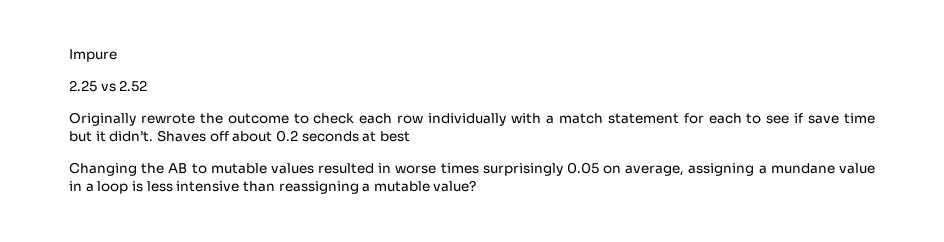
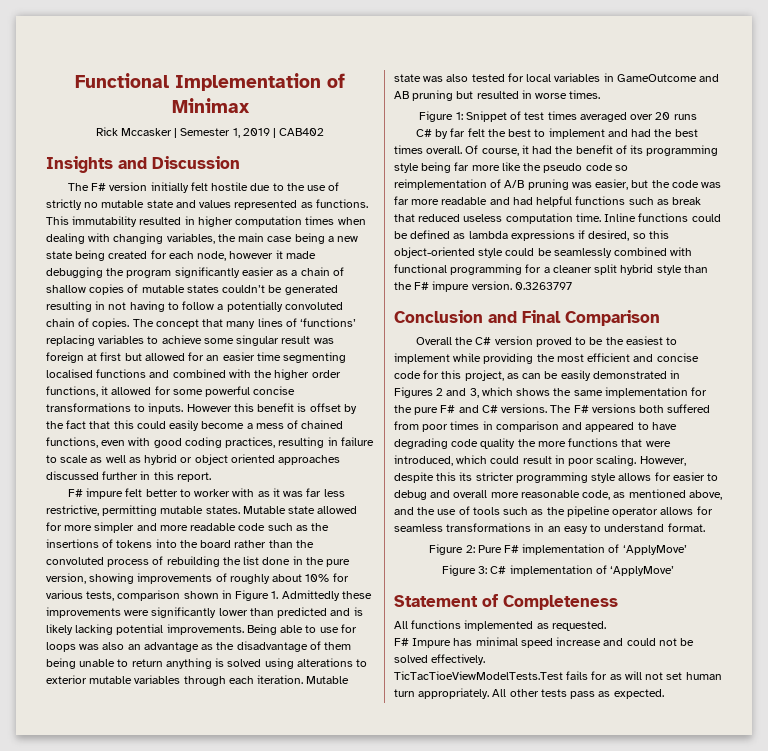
- Impure
- 2.25 vs 2.52
- Originally rewrote the outcome to check each row individually with a match statement for each to see if save time but it didn’t. Shaves off about 0.2 seconds at best
- Changing the AB to mutable values resulted in worse times surprisingly 0.05 on average, assigning a mundane value in a loop is less intensive than reassigning a mutable value?
+ Functional Implementation of Minimax
+ Rick Mccasker | Semester 1, 2019 | CAB402
+ Insights and Discussion
+ The F# version initially felt hostile due to the use of strictly no mutable state and values represented as functions. This immutability resulted in higher computation times when dealing with changing variables, the main case being a new state being created for each node, however it made debugging the program significantly easier as a chain of shallow copies of mutable states couldn’t be generated resulting in not having to follow a potentially convoluted chain of copies. The concept that many lines of ‘functions’ replacing variables to achieve some singular result was foreign at first but allowed for an easier time segmenting localised functions and combined with the higher order functions, it allowed for some powerful concise transformations to inputs. However this benefit is offset by the fact that this could easily become a mess of chained functions, even with good coding practices, resulting in failure to scale as well as hybrid or object oriented approaches discussed further in this report.
+ F# impure felt better to worker with as it was far less restrictive, permitting mutable states. Mutable state allowed for more simpler and more readable code such as the insertions of tokens into the board rather than the convoluted process of rebuilding the list done in the pure version, showing improvements of roughly about 10% for various tests, comparison shown in Figure 1. Admittedly these improvements were significantly lower than predicted and is likely lacking potential improvements. Being able to use for loops was also an advantage as the disadvantage of them being unable to return anything is solved using alterations to exterior mutable variables through each iteration. Mutable state was also tested for local variables in GameOutcome and AB pruning but resulted in worse times.
+ Figure 1: Snippet of test times averaged over 20 runs
+ C# by far felt the best to implement and had the best times overall. Of course, it had the benefit of its programming style being far more like the pseudo code so reimplementation of A/B pruning was easier, but the code was far more readable and had helpful functions such as break that reduced useless computation time. Inline functions could be defined as lambda expressions if desired, so this object-oriented style could be seamlessly combined with functional programming for a cleaner split hybrid style than the F# impure version. 0.3263797
+ Conclusion and Final Comparison
+ Overall the C# version proved to be the easiest to implement while providing the most efficient and concise code for this project, as can be easily demonstrated in Figures 2 and 3, which shows the same implementation for the pure F# and C# versions. The F# versions both suffered from poor times in comparison and appeared to have degrading code quality the more functions that were introduced, which could result in poor scaling. However, despite this its stricter programming style allows for easier to debug and overall more reasonable code, as mentioned above, and the use of tools such as the pipeline operator allows for seamless transformations in an easy to understand format.
+ Figure 2: Pure F# implementation of ‘ApplyMove’
+ Figure 3: C# implementation of ‘ApplyMove’
+ Statement of Completeness
+ All functions implemented as requested.
+ F# Impure has minimal speed increase and could not be solved effectively.
+ TicTacTioeViewModelTests.Test fails for as will not set human turn appropriately. All other tests pass as expected.

